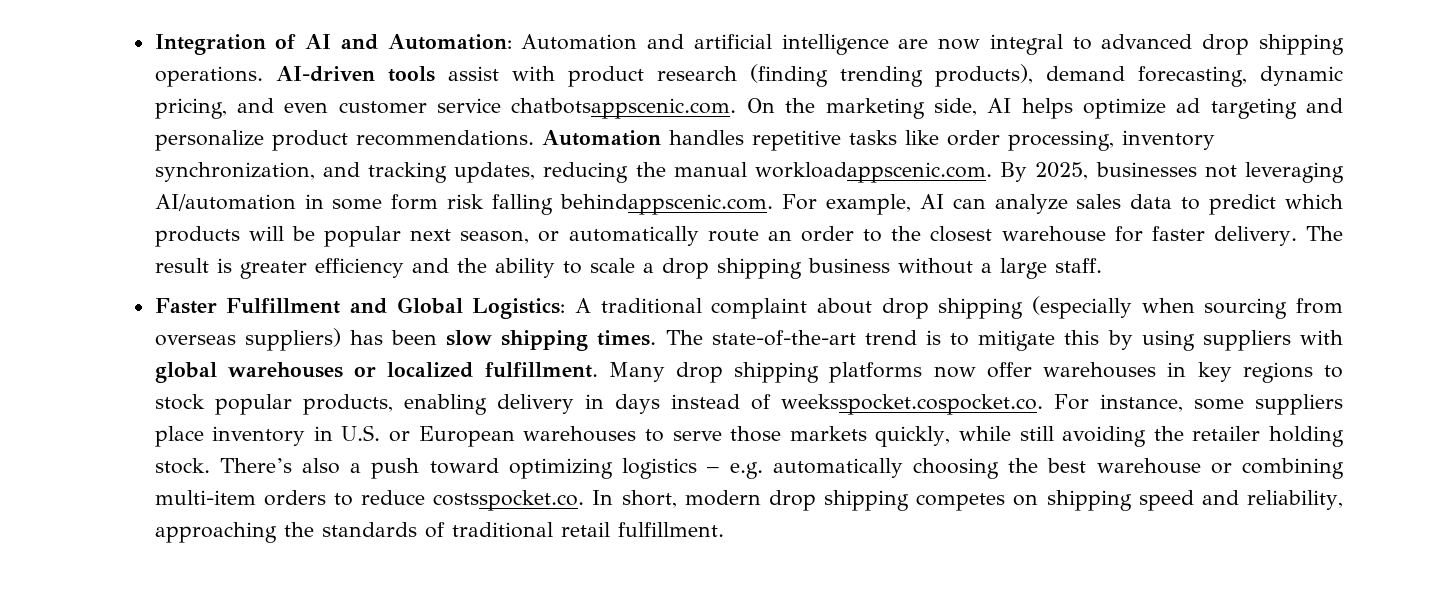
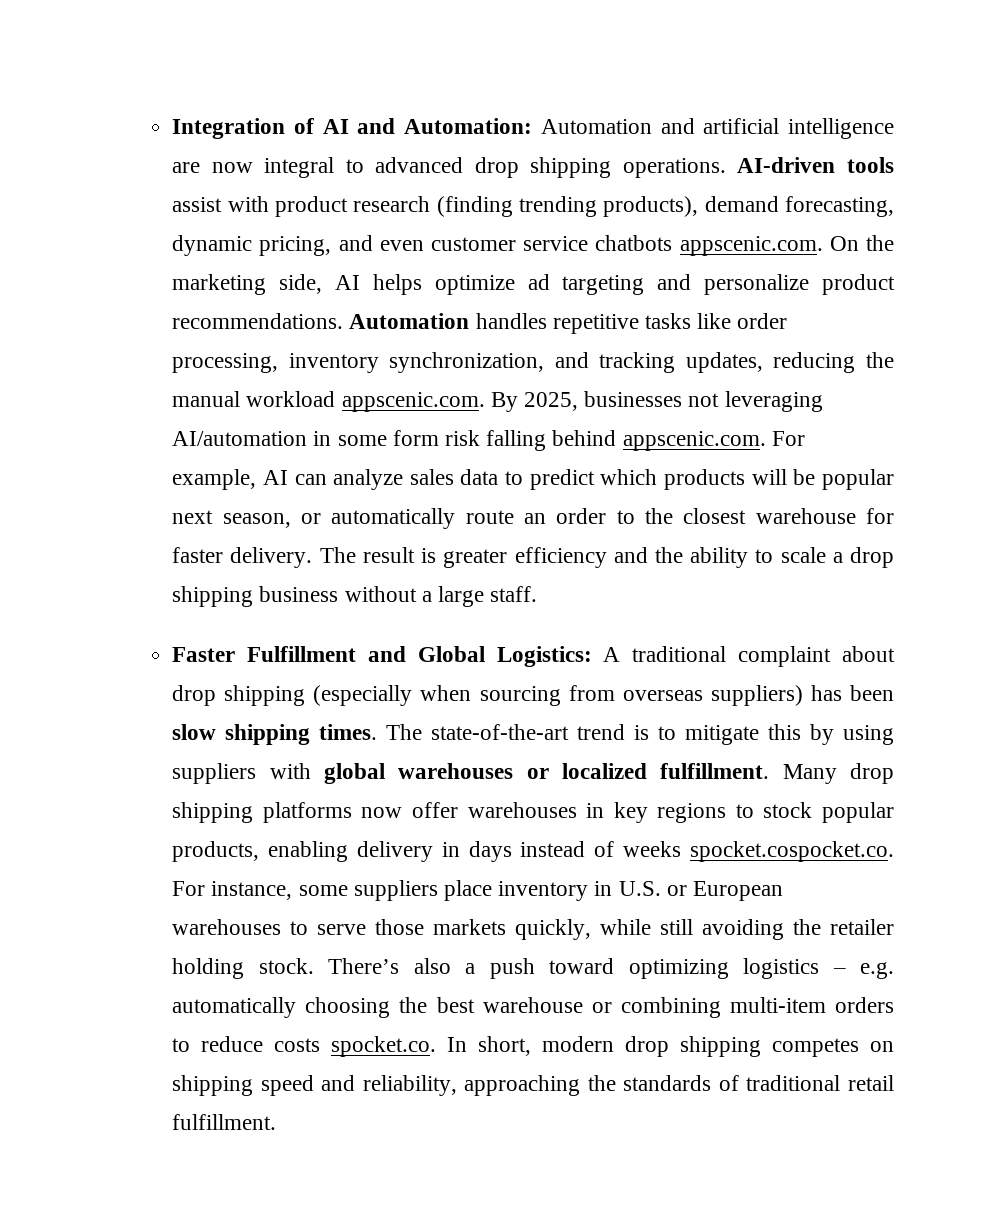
- AI-driven tools assist with product research (finding trending products), demand forecasting, dynamic pricing, and even customer service chatbotsappscenic.com. On the marketing side, AI helps optimize ad targeting and personalize product recommendations.
+ AI-driven tools assist with product research (finding trending products), demand forecasting, dynamic pricing, and even customer service chatbots appscenic.com. On the marketing side, AI helps optimize ad targeting and personalize product recommendations.
- Automation handles repetitive tasks like order processing, inventory synchronization, and tracking updates, reducing the manual workloadappscenic.com. By 2025, businesses not leveraging AI/automation in some form risk falling behindappscenic.com. For example, AI can analyze sales data to predict which products will be popular next season, or automatically route an order to the closest warehouse for faster delivery.
+ Automation handles repetitive tasks like order processing, inventory synchronization, and tracking updates, reducing the manual workload appscenic.com. By 2025, businesses not leveraging AI/automation in some form risk falling behind appscenic.com. For example, AI can analyze sales data to predict which products will be popular next season, or automatically route an order to the closest warehouse for faster delivery.
- Many drop shipping platforms now offer warehouses in key regions to stock popular products, enabling delivery in days instead of weeksspocket.cospocket.co. For instance, some suppliers place inventory in U.S. or European warehouses to serve those markets quickly, while still avoiding the retailer holding stock.
+ Many drop shipping platforms now offer warehouses in key regions to stock popular products, enabling delivery in days instead of weeks spocket.cospocket.co. For instance, some suppliers place inventory in U.S. or European warehouses to serve those markets quickly, while still avoiding the retailer holding stock.
- There’s also a push toward optimizing logistics – e.g. automatically choosing the best warehouse or combining multi-item orders to reduce costsspocket.co. In short, modern drop shipping competes on shipping speed and reliability, approaching the standards of traditional retail fulfillment.
+ There’s also a push toward optimizing logistics – e.g. automatically choosing the best warehouse or combining multi-item orders to reduce costs spocket.co. In short, modern drop shipping competes on shipping speed and reliability, approaching the standards of traditional retail fulfillment.

